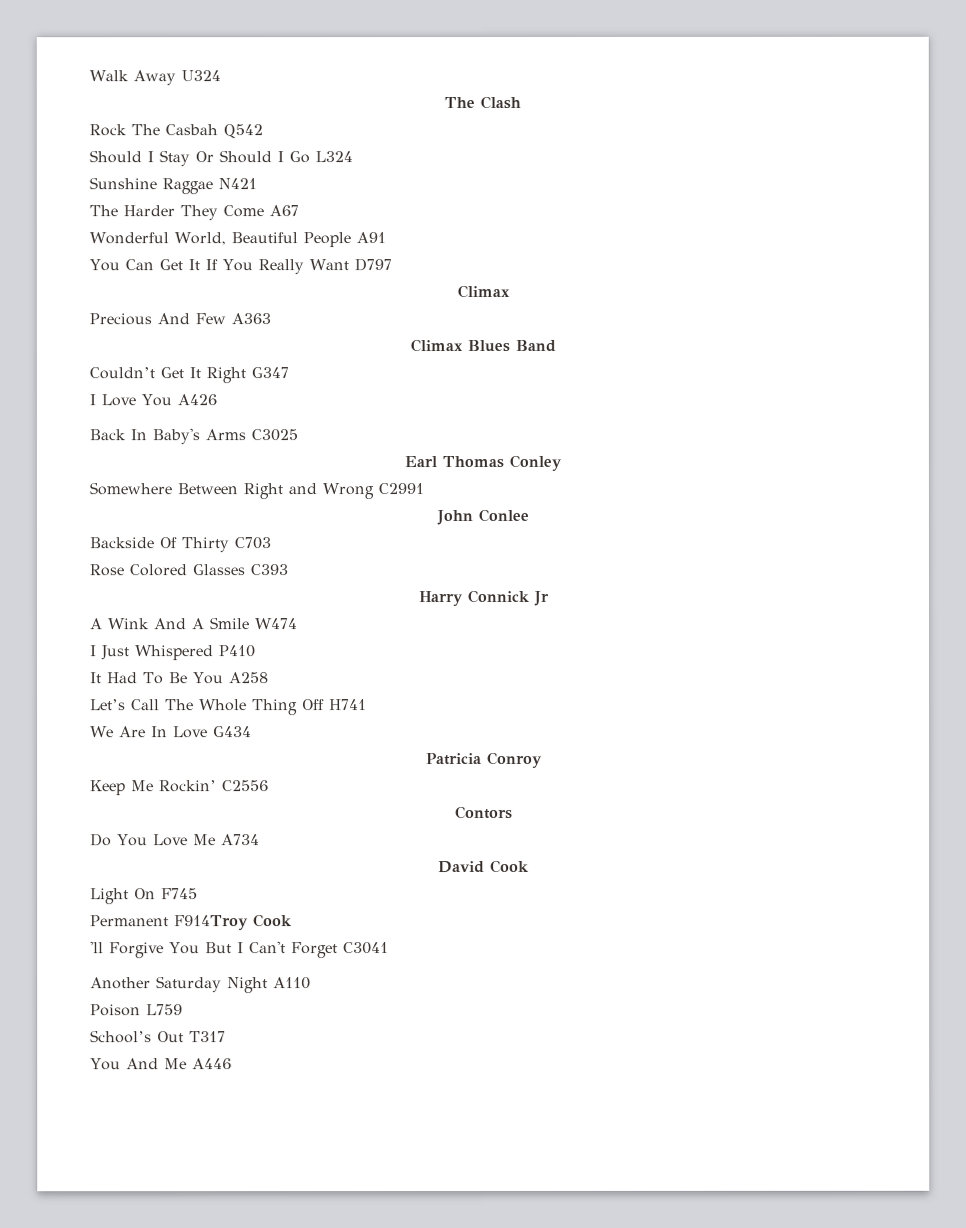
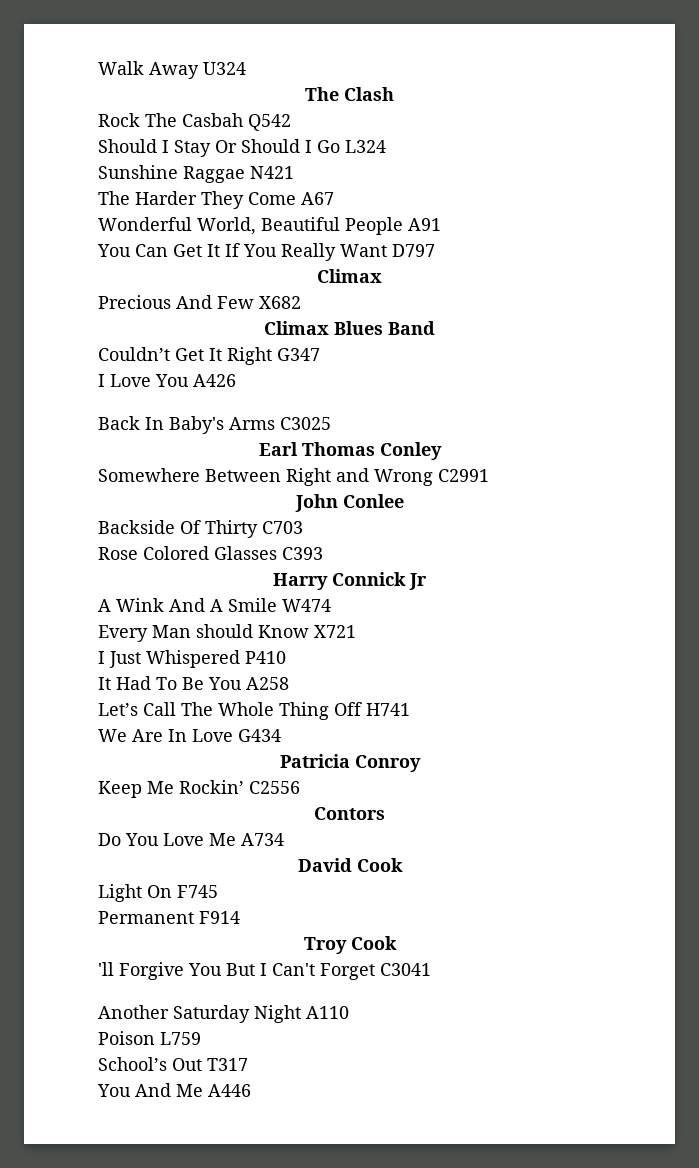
- Precious And Few A363
+ Precious And Few X682
+ Every Man should Know X721
- Permanent F914Troy Cook
+ Permanent F914
+ Troy Cook

